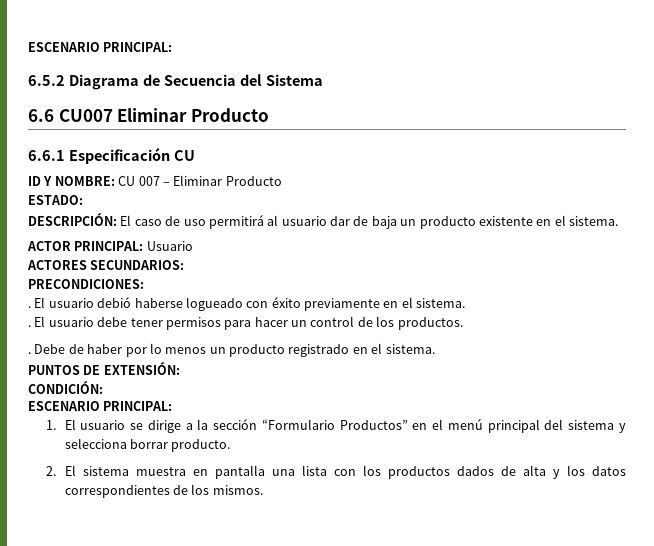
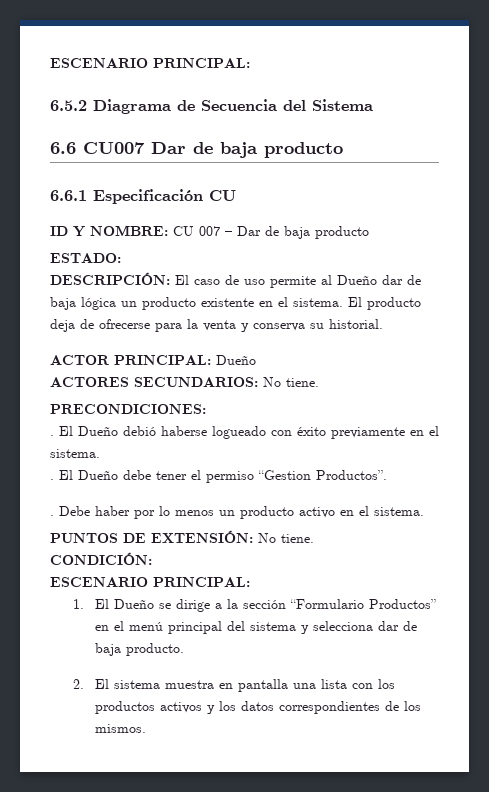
- 6.6 CU007 Eliminar Producto
+ 6.6 CU007 Dar de baja producto
- ID Y NOMBRE: CU 007 – Eliminar Producto
+ ID Y NOMBRE: CU 007 – Dar de baja producto
- DESCRIPCIÓN: El caso de uso permitirá al usuario dar de baja un producto existente en el sistema.
+ DESCRIPCIÓN: El caso de uso permite al Dueño dar de baja lógica un producto existente en el sistema. El producto deja de ofrecerse para la venta y conserva su historial.
- ACTOR PRINCIPAL: Usuario
+ ACTOR PRINCIPAL: Dueño
- ACTORES SECUNDARIOS:
+ ACTORES SECUNDARIOS: No tiene.
- El usuario debió haberse logueado con éxito previamente en el sistema.
+ El Dueño debió haberse logueado con éxito previamente en el sistema.
- El usuario debe tener permisos para hacer un control de los productos.
+ El Dueño debe tener el permiso “Gestion Productos”.
- Debe de haber por lo menos un producto registrado en el sistema.
+ Debe haber por lo menos un producto activo en el sistema.
- PUNTOS DE EXTENSIÓN:
+ PUNTOS DE EXTENSIÓN: No tiene.
- 1. El usuario se dirige a la sección “Formulario Productos” en el menú principal del sistema y selecciona borrar producto.
+ 1. El Dueño se dirige a la sección “Formulario Productos” en el menú principal del sistema y selecciona dar de baja producto.
- 2. El sistema muestra en pantalla una lista con los productos dados de alta y los datos correspondientes de los mismos.
+ 2. El sistema muestra en pantalla una lista con los productos activos y los datos correspondientes de los mismos.

